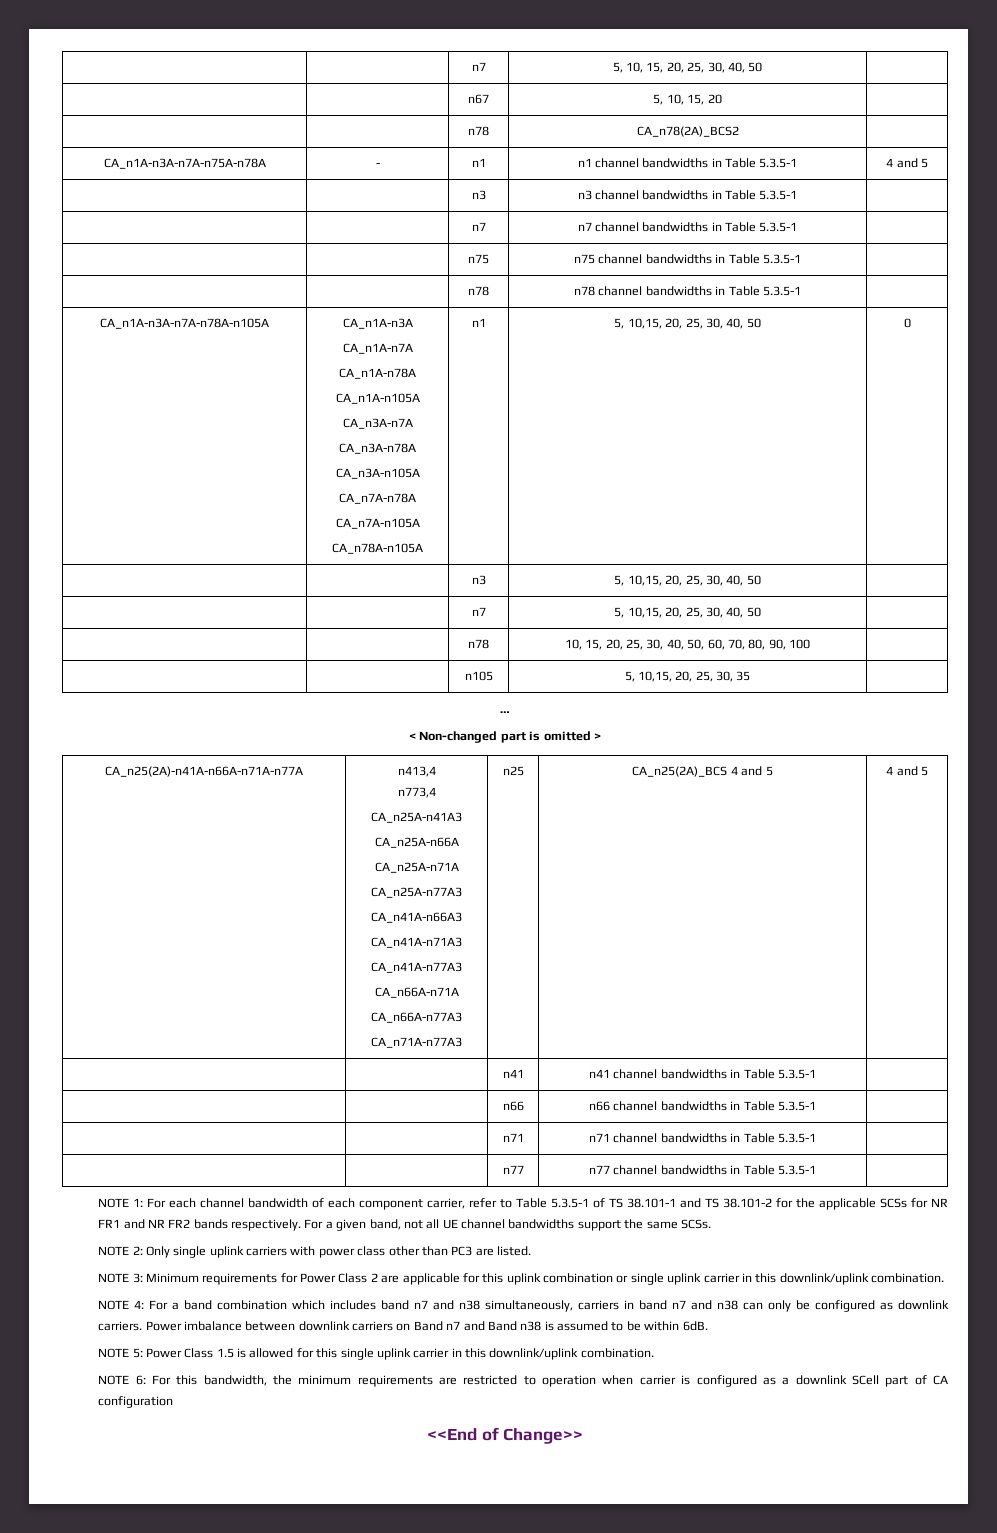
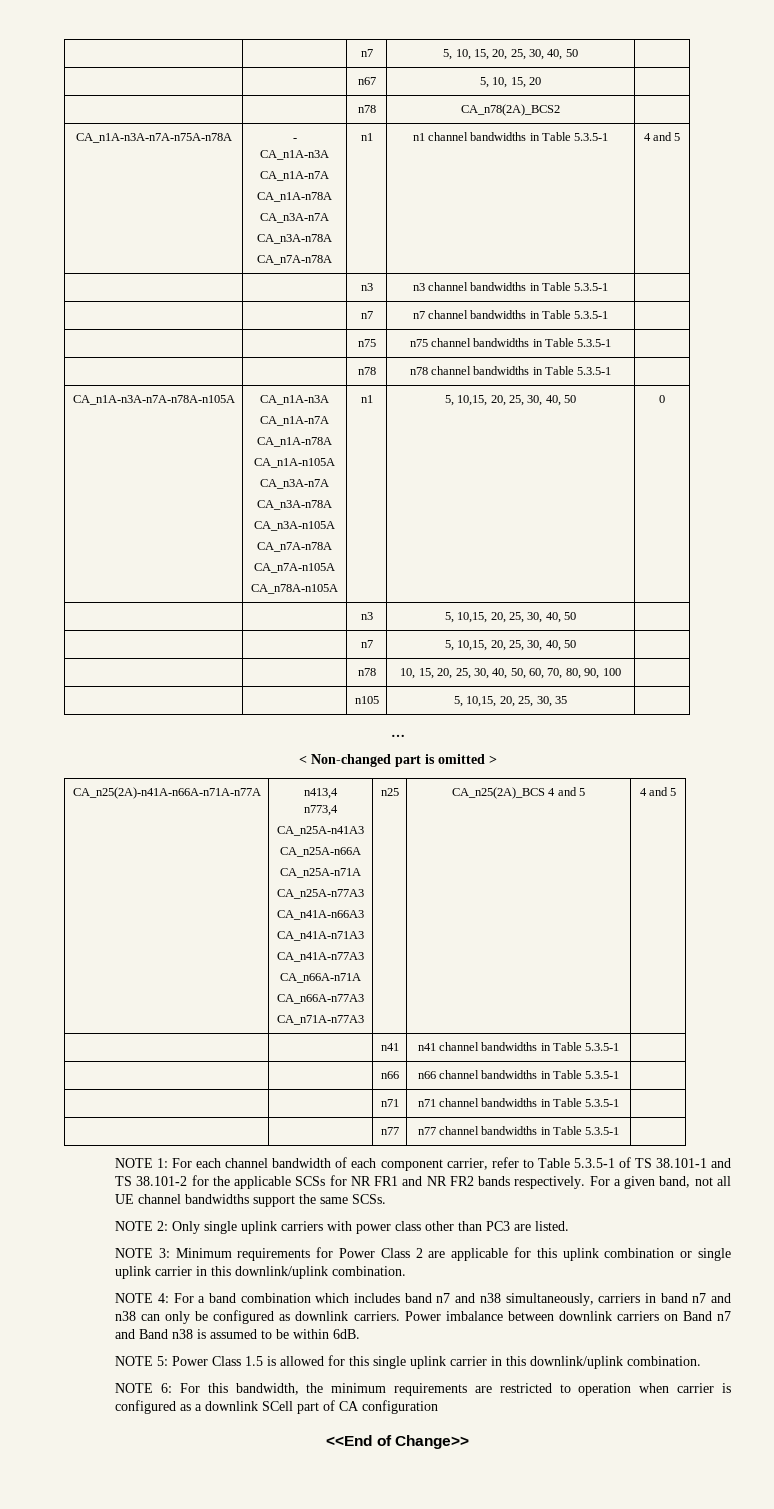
- CA_n1A-n3A-n7A-n75A-n78A | - | n1 | n1 channel bandwidths in Table 5.3.5-1 | 4 and 5
+ CA_n1A-n3A-n7A-n75A-n78A | -
+ CA_n1A-n3A
+ CA_n1A-n7A
+ CA_n1A-n78A
+ CA_n3A-n7A
+ CA_n3A-n78A
+ CA_n7A-n78A | n1 | n1 channel bandwidths in Table 5.3.5-1 | 4 and 5

